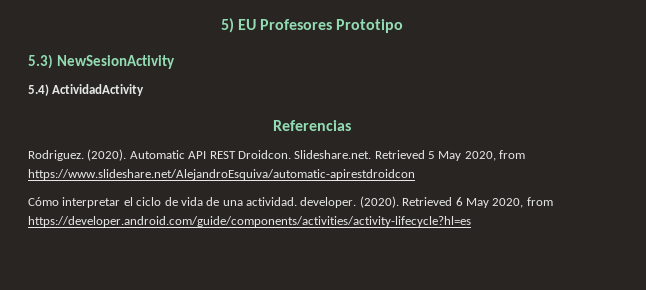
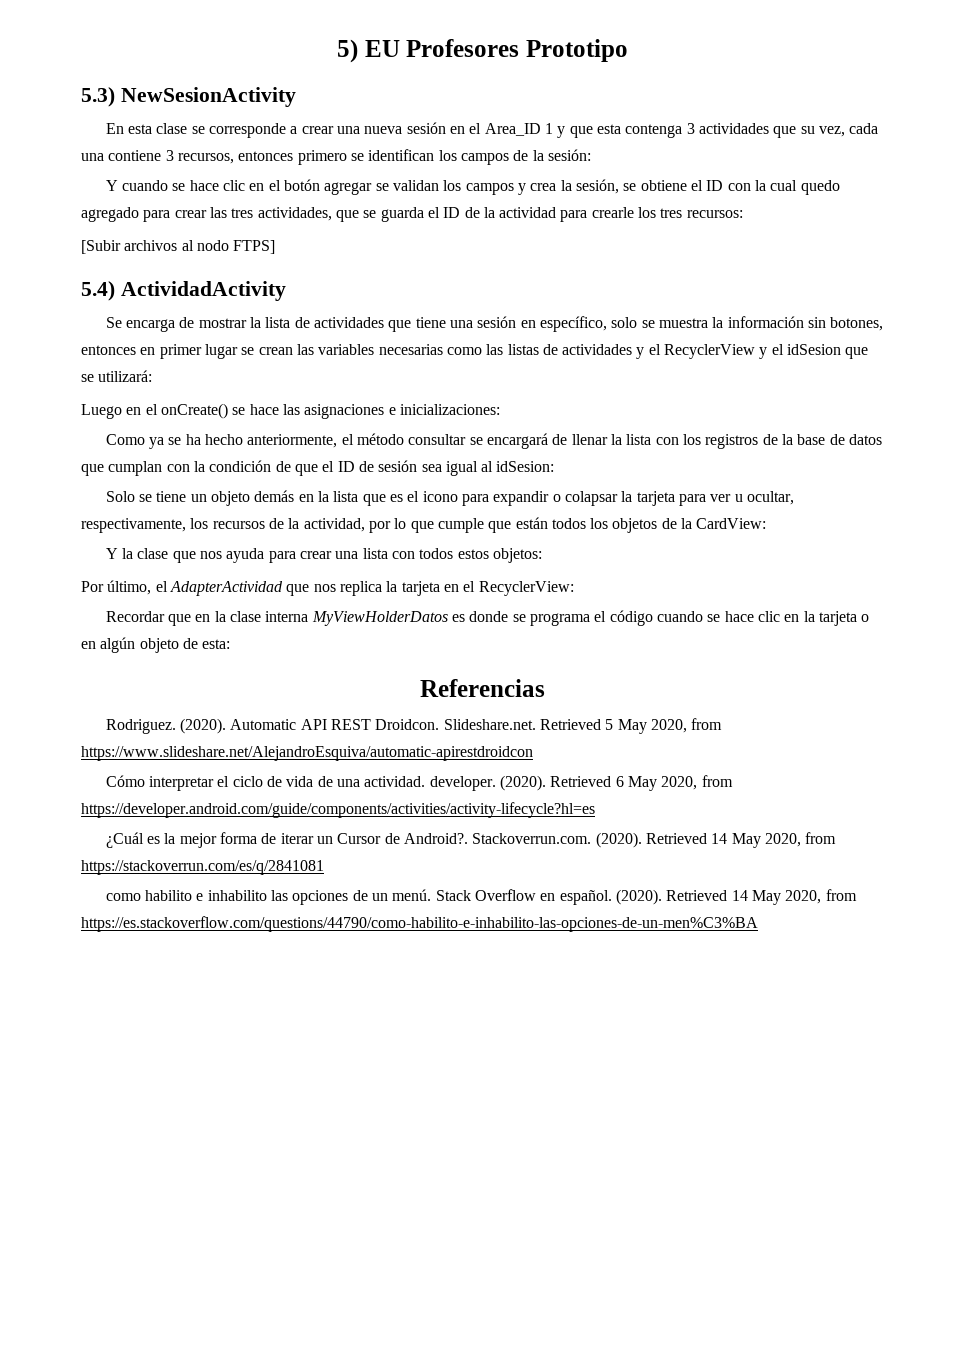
+ En esta clase se corresponde a crear una nueva sesión en el Area_ID 1 y que esta contenga 3 actividades que su vez, cada una contiene 3 recursos, entonces primero se identifican los campos de la sesión:
+ Y cuando se hace clic en el botón agregar se validan los campos y crea la sesión, se obtiene el ID con la cual quedo agregado para crear las tres actividades, que se guarda el ID de la actividad para crearle los tres recursos:
+ [Subir archivos al nodo FTPS]
  5.4) ActividadActivity
+ Se encarga de mostrar la lista de actividades que tiene una sesión en específico, solo se muestra la información sin botones, entonces en primer lugar se crean las variables necesarias como las listas de actividades y el RecyclerView y el idSesion que se utilizará:
+ Luego en el onCreate() se hace las asignaciones e inicializaciones:
+ Como ya se ha hecho anteriormente, el método consultar se encargará de llenar la lista con los registros de la base de datos que cumplan con la condición de que el ID de sesión sea igual al idSesion:
+ Solo se tiene un objeto demás en la lista que es el icono para expandir o colapsar la tarjeta para ver u ocultar, respectivamente, los recursos de la actividad, por lo que cumple que están todos los objetos de la CardView:
+ Y la clase que nos ayuda para crear una lista con todos estos objetos:
+ Por último, el AdapterActividad que nos replica la tarjeta en el RecyclerView:
+ Recordar que en la clase interna MyViewHolderDatos es donde se programa el código cuando se hace clic en la tarjeta o en algún objeto de esta:
+ ¿Cuál es la mejor forma de iterar un Cursor de Android?. Stackoverrun.com. (2020). Retrieved 14 May 2020, from https://stackoverrun.com/es/q/2841081
+ como habilito e inhabilito las opciones de un menú. Stack Overflow en español. (2020). Retrieved 14 May 2020, from https://es.stackoverflow.com/questions/44790/como-habilito-e-inhabilito-las-opciones-de-un-men%C3%BA

